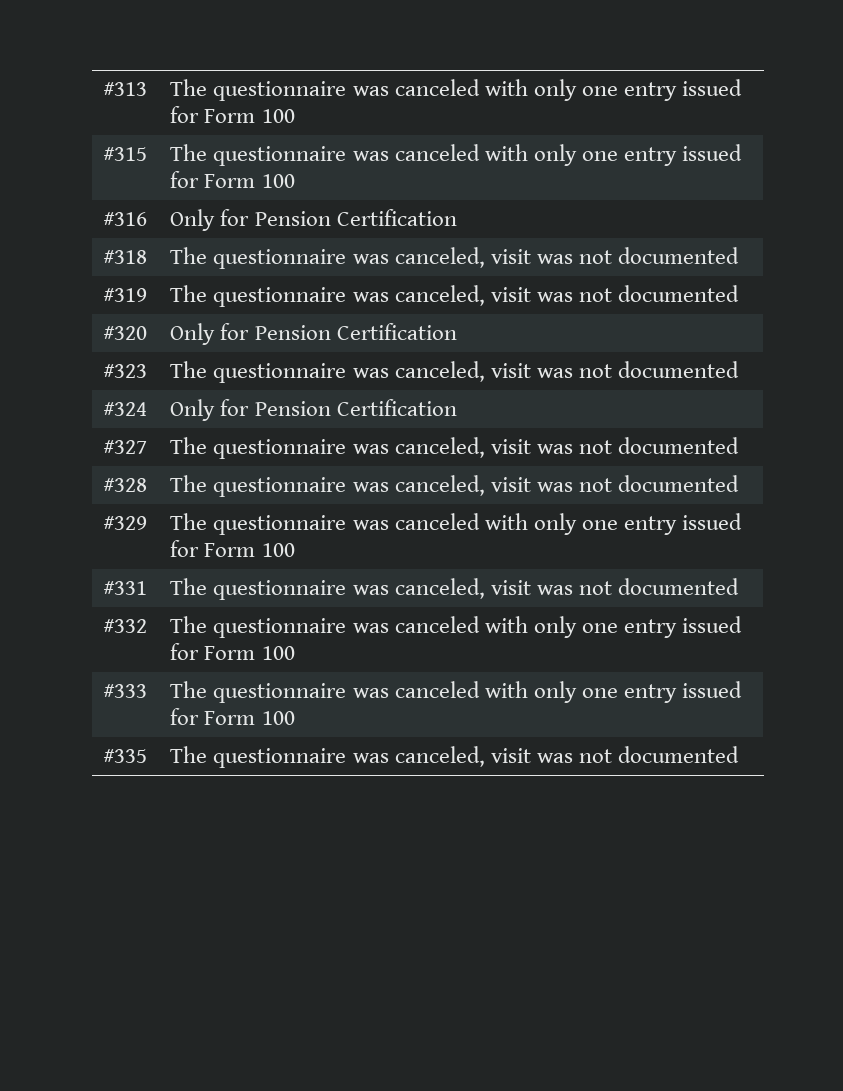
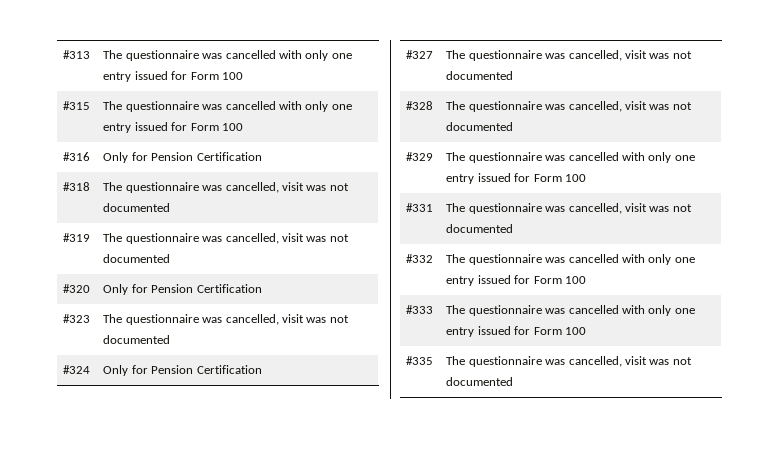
- #313 | The questionnaire was canceled with only one entry issued for Form 100
+ #313 | The questionnaire was cancelled with only one entry issued for Form 100
- #315 | The questionnaire was canceled with only one entry issued for Form 100
+ #315 | The questionnaire was cancelled with only one entry issued for Form 100
- #318 | The questionnaire was canceled, visit was not documented
+ #318 | The questionnaire was cancelled, visit was not documented
- #319 | The questionnaire was canceled, visit was not documented
+ #319 | The questionnaire was cancelled, visit was not documented
- #323 | The questionnaire was canceled, visit was not documented
+ #323 | The questionnaire was cancelled, visit was not documented
- #327 | The questionnaire was canceled, visit was not documented
+ #327 | The questionnaire was cancelled, visit was not documented
- #328 | The questionnaire was canceled, visit was not documented
+ #328 | The questionnaire was cancelled, visit was not documented
- #329 | The questionnaire was canceled with only one entry issued for Form 100
+ #329 | The questionnaire was cancelled with only one entry issued for Form 100
- #331 | The questionnaire was canceled, visit was not documented
+ #331 | The questionnaire was cancelled, visit was not documented
- #332 | The questionnaire was canceled with only one entry issued for Form 100
+ #332 | The questionnaire was cancelled with only one entry issued for Form 100
- #333 | The questionnaire was canceled with only one entry issued for Form 100
+ #333 | The questionnaire was cancelled with only one entry issued for Form 100
- #335 | The questionnaire was canceled, visit was not documented
+ #335 | The questionnaire was cancelled, visit was not documented

